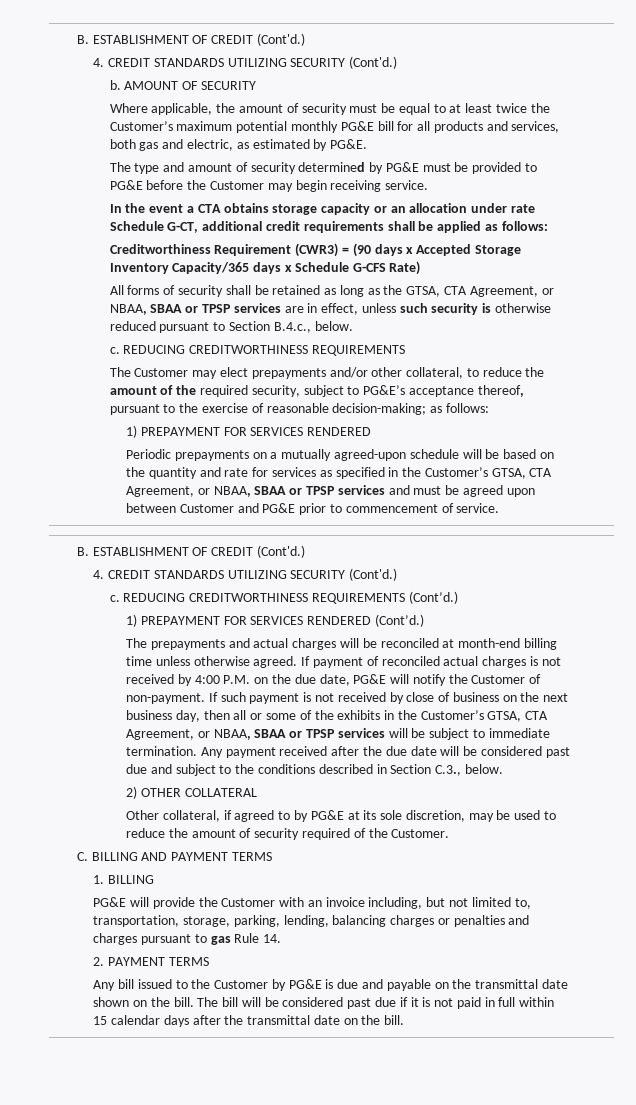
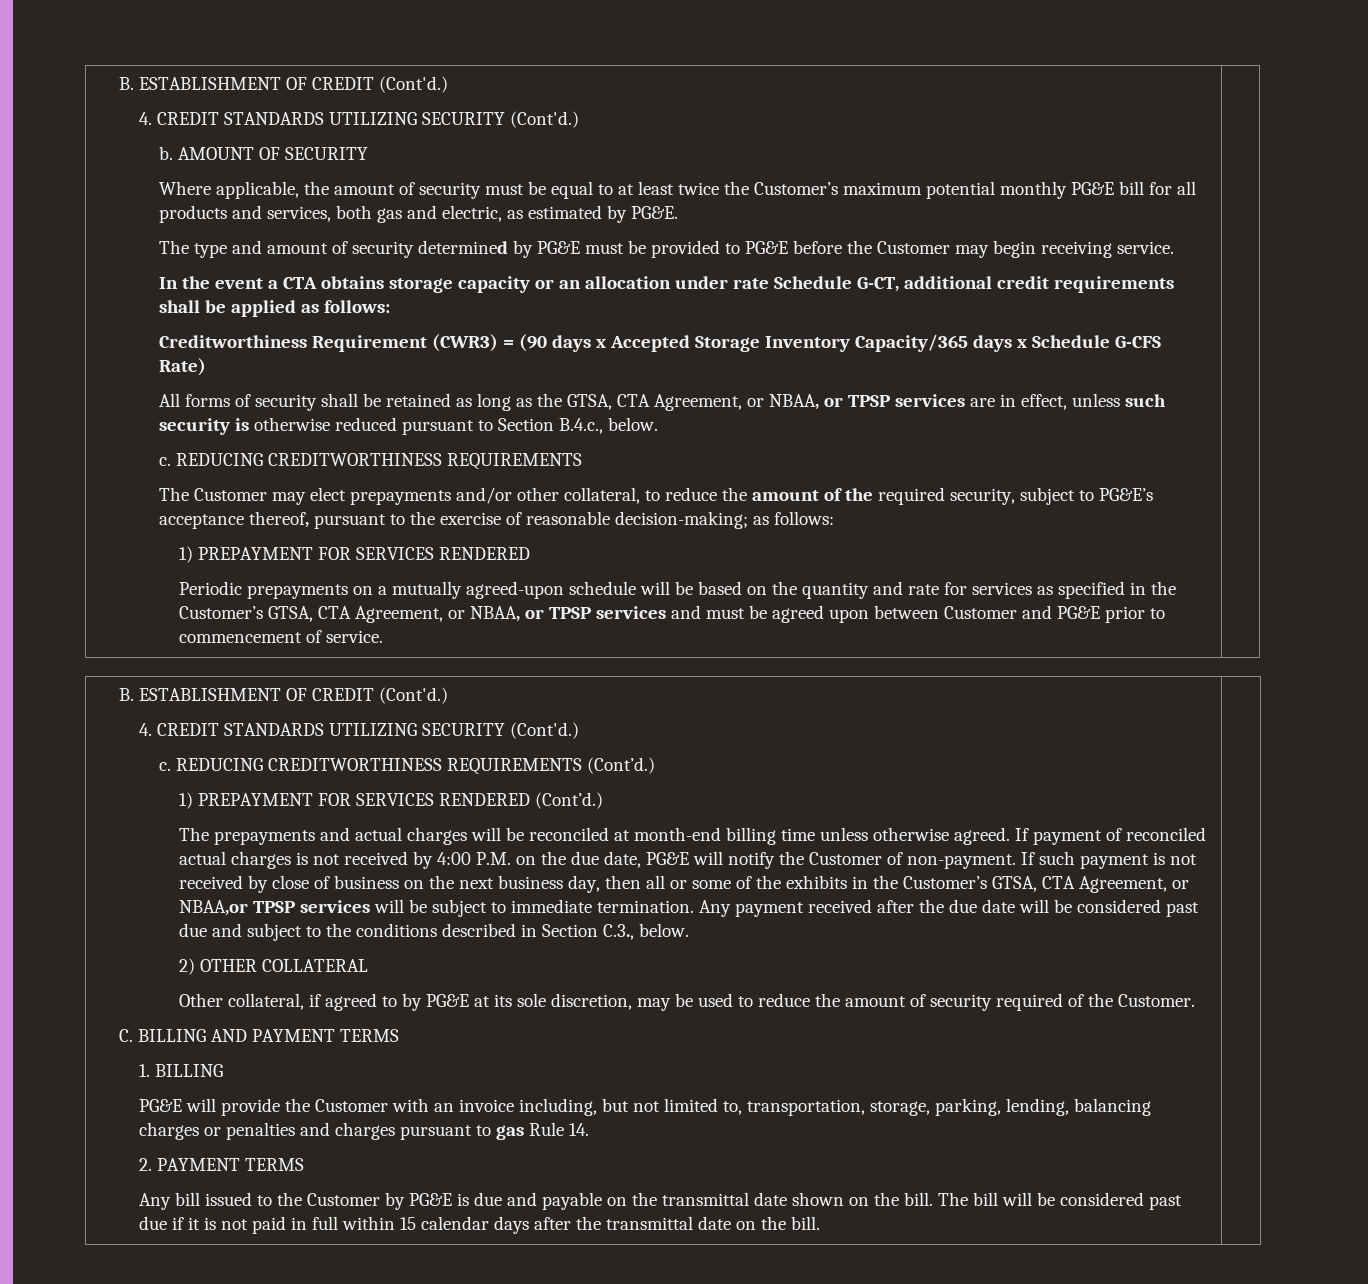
- All forms of security shall be retained as long as the GTSA, CTA Agreement, or NBAA, SBAA or TPSP services are in effect, unless such security is otherwise reduced pursuant to Section B.4.c., below.
+ All forms of security shall be retained as long as the GTSA, CTA Agreement, or NBAA, or TPSP services are in effect, unless such security is otherwise reduced pursuant to Section B.4.c., below.
- Periodic prepayments on a mutually agreed-upon schedule will be based on the quantity and rate for services as specified in the Customer’s GTSA, CTA Agreement, or NBAA, SBAA or TPSP services and must be agreed upon between Customer and PG&E prior to commencement of service.
+ Periodic prepayments on a mutually agreed-upon schedule will be based on the quantity and rate for services as specified in the Customer’s GTSA, CTA Agreement, or NBAA, or TPSP services and must be agreed upon between Customer and PG&E prior to commencement of service.
- If such payment is not received by close of business on the next business day, then all or some of the exhibits in the Customer’s GTSA, CTA Agreement, or NBAA, SBAA or TPSP services will be subject to immediate termination.
+ If such payment is not received by close of business on the next business day, then all or some of the exhibits in the Customer’s GTSA, CTA Agreement, or NBAA,or TPSP services will be subject to immediate termination.

